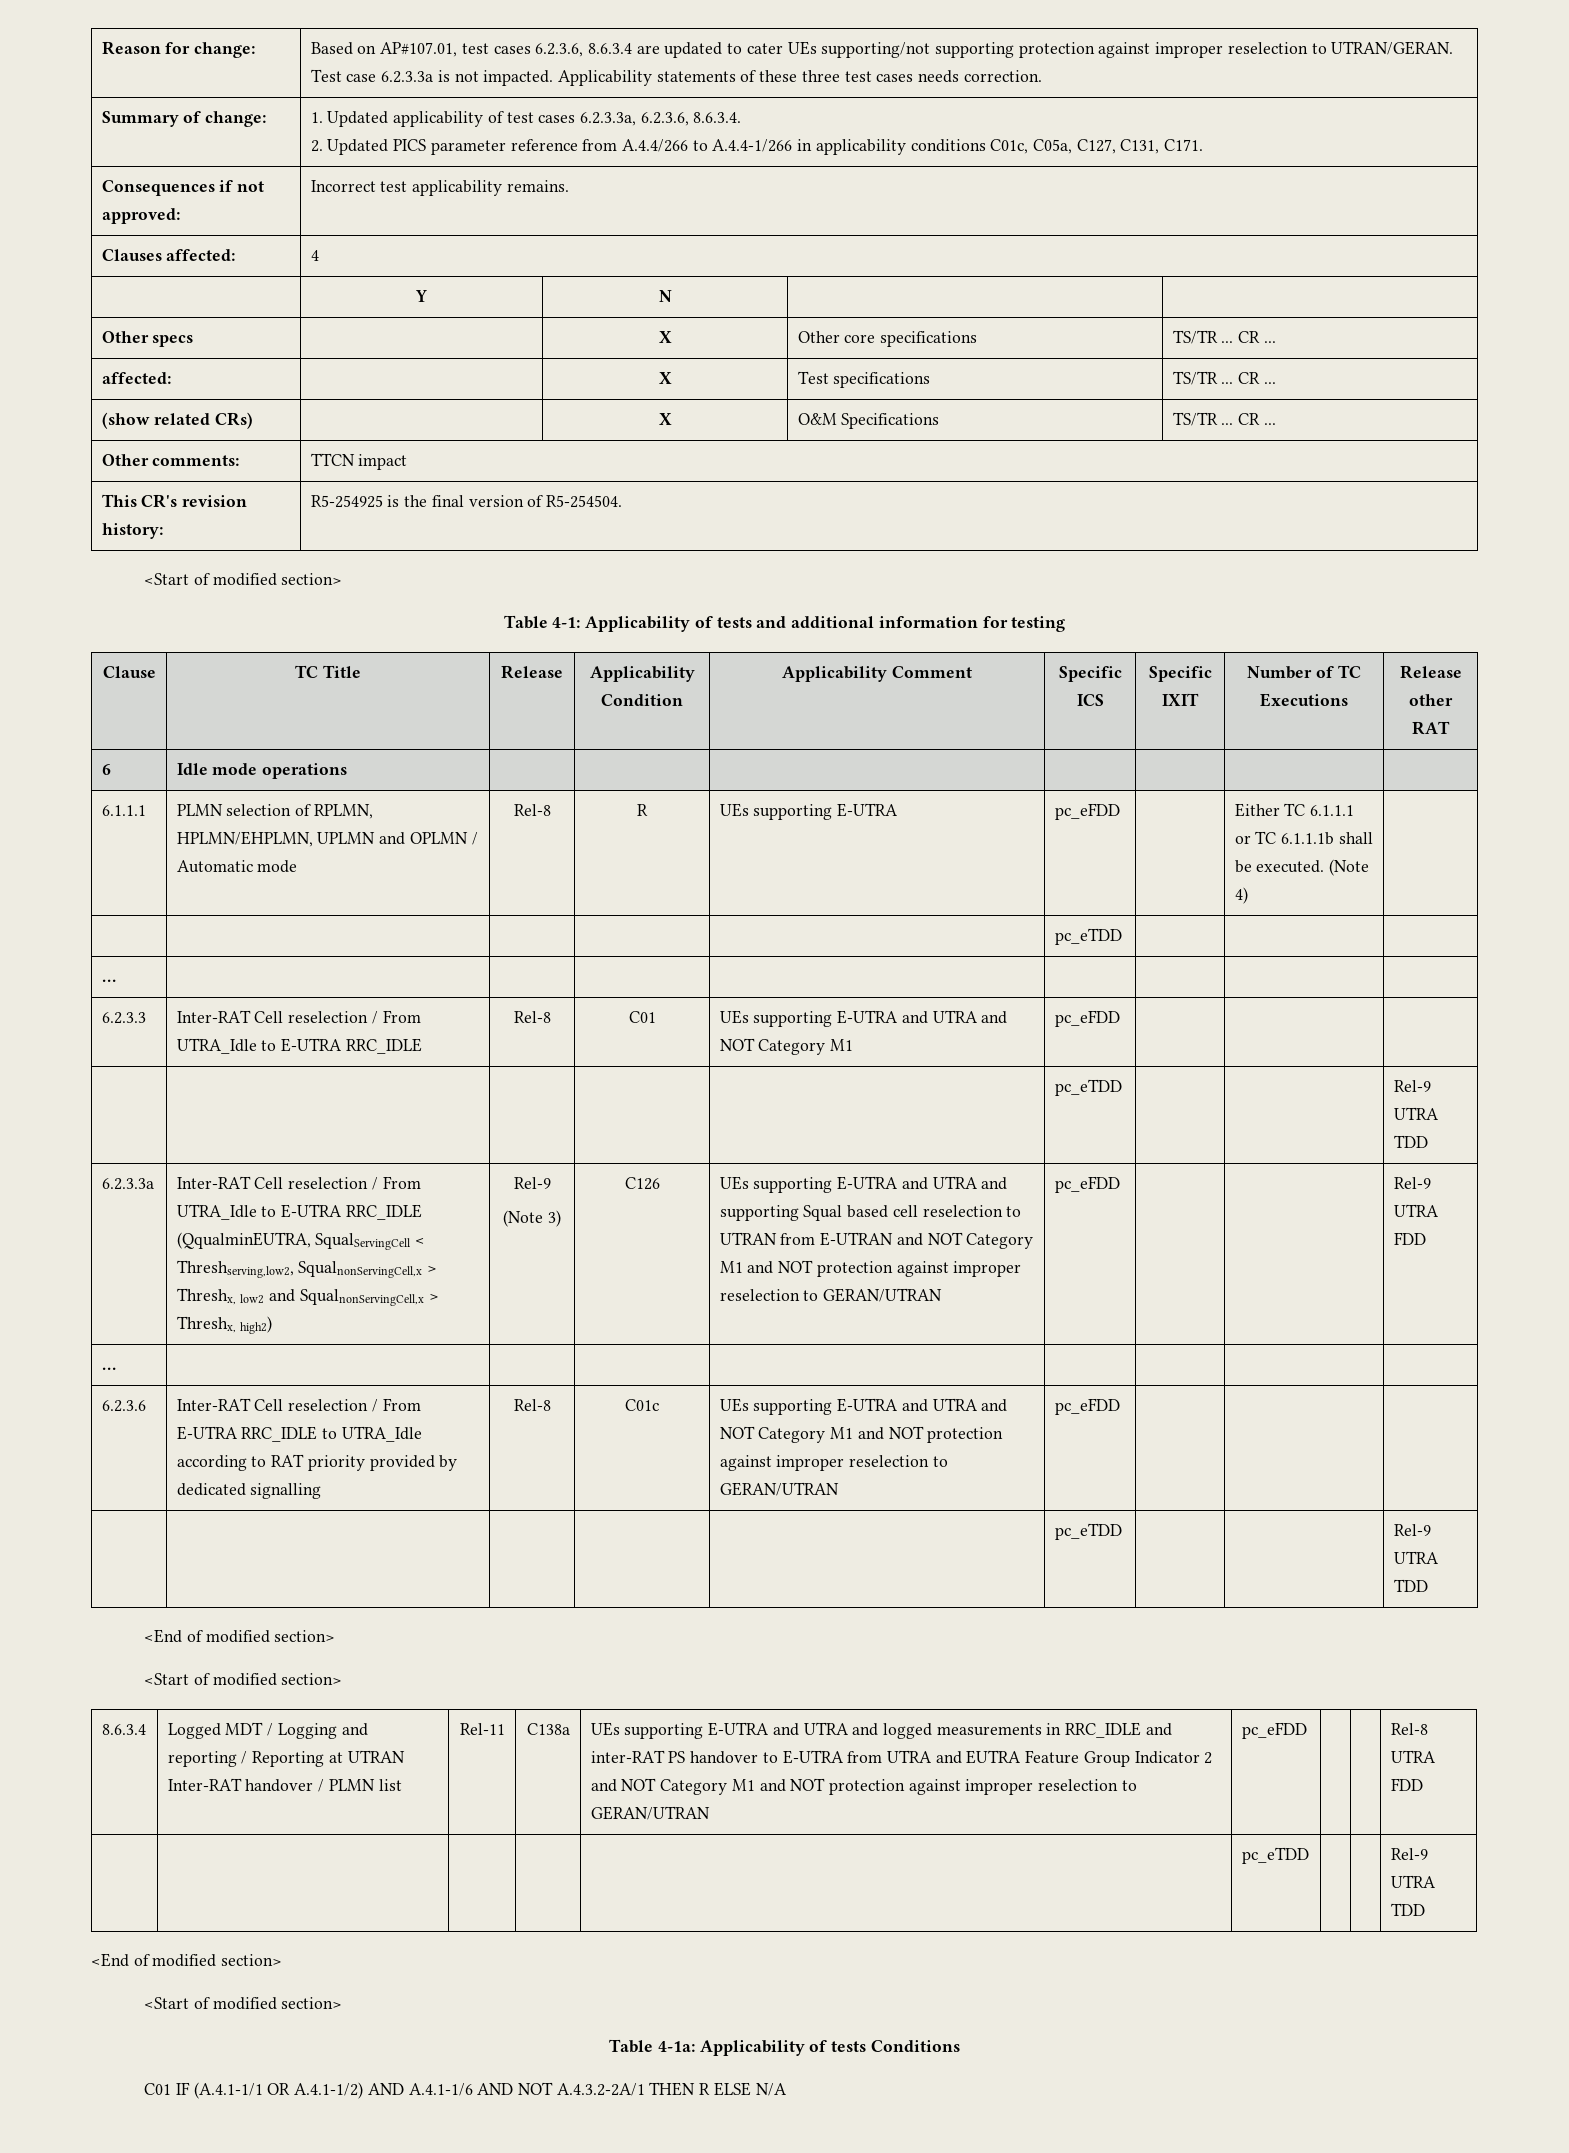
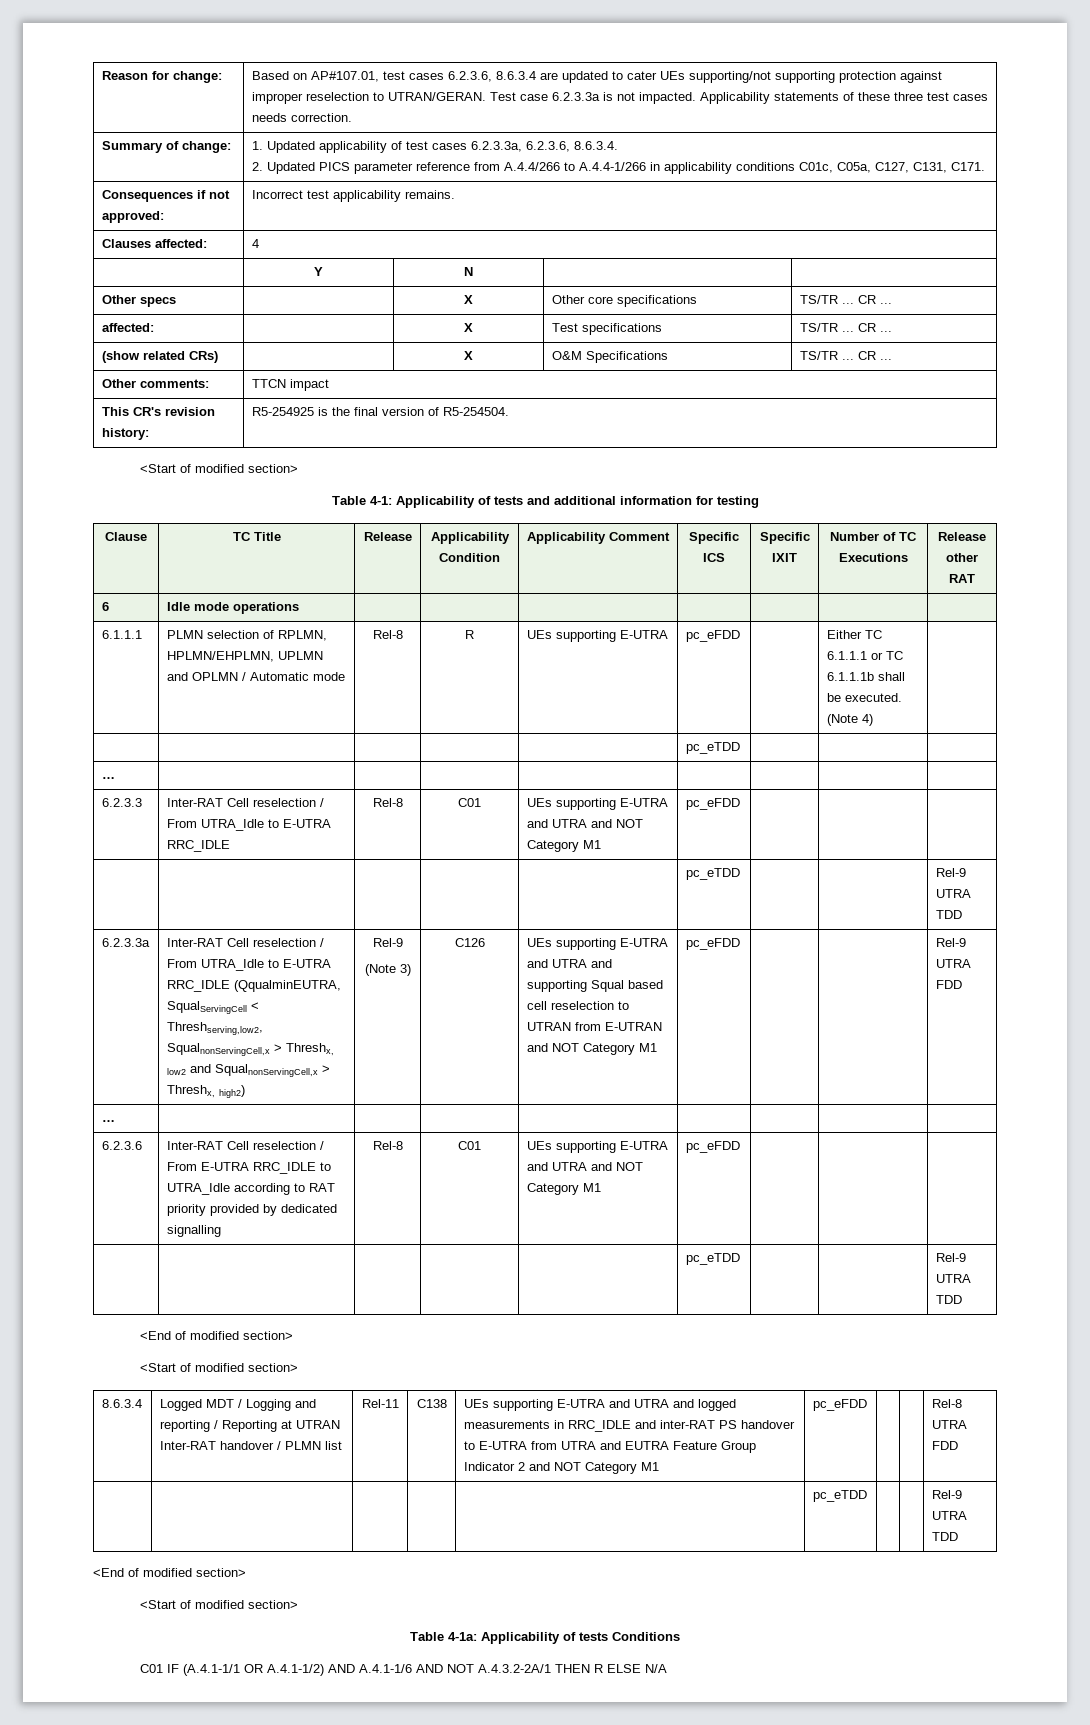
- UEs supporting E-UTRA and UTRA and supporting Squal based cell reselection to UTRAN from E-UTRAN and NOT Category M1 and NOT protection against improper reselection to GERAN/UTRAN
+ UEs supporting E-UTRA and UTRA and supporting Squal based cell reselection to UTRAN from E-UTRAN and NOT Category M1
- 6.2.3.6 | Inter-RAT Cell reselection / From E-UTRA RRC_IDLE to UTRA_Idle according to RAT priority provided by dedicated signalling | Rel-8 | C01c | UEs supporting E-UTRA and UTRA and NOT Category M1 and NOT protection against improper reselection to GERAN/UTRAN | pc_eFDD | | |
+ 6.2.3.6 | Inter-RAT Cell reselection / From E-UTRA RRC_IDLE to UTRA_Idle according to RAT priority provided by dedicated signalling | Rel-8 | C01 | UEs supporting E-UTRA and UTRA and NOT Category M1 | pc_eFDD | | |
- C138a
+ C138
- UEs supporting E-UTRA and UTRA and logged measurements in RRC_IDLE and inter-RAT PS handover to E-UTRA from UTRA and EUTRA Feature Group Indicator 2 and NOT Category M1 and NOT protection against improper reselection to GERAN/UTRAN
+ UEs supporting E-UTRA and UTRA and logged measurements in RRC_IDLE and inter-RAT PS handover to E-UTRA from UTRA and EUTRA Feature Group Indicator 2 and NOT Category M1

